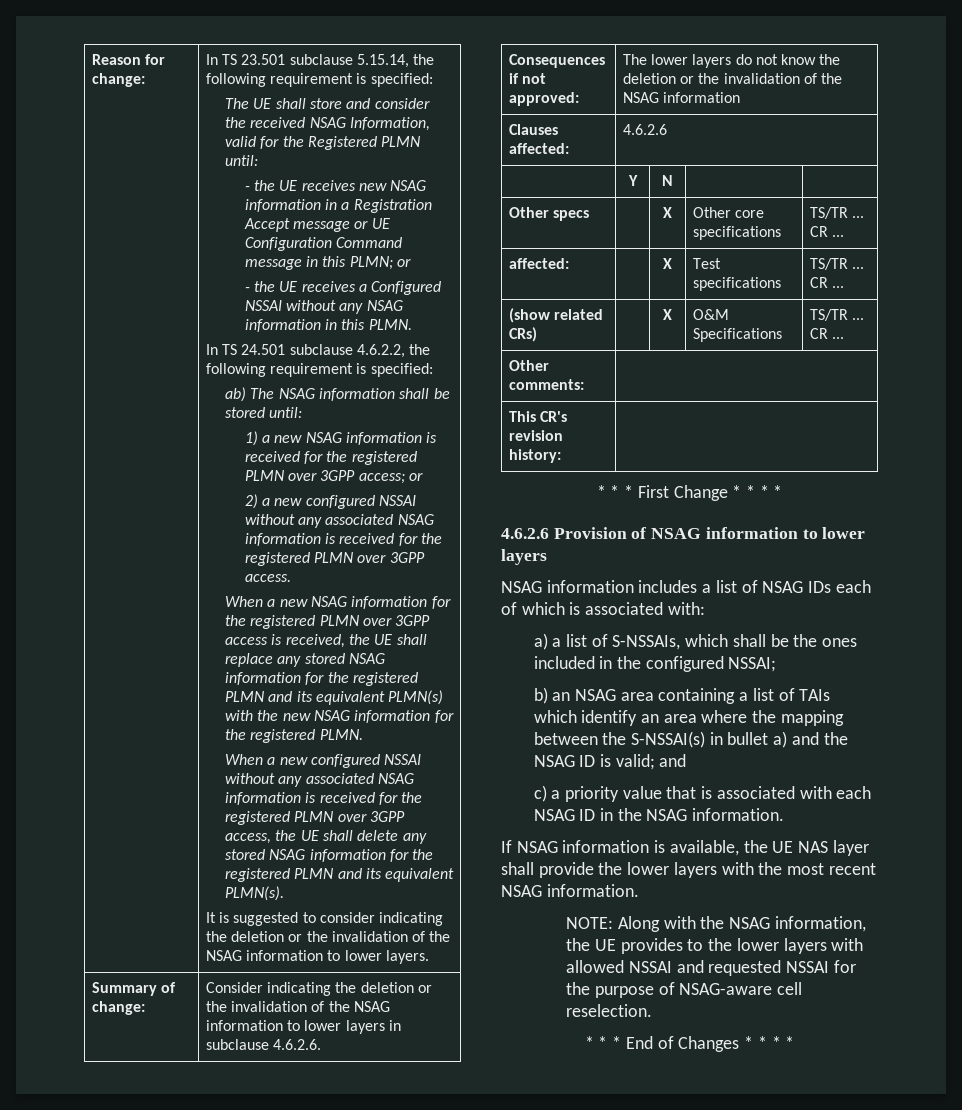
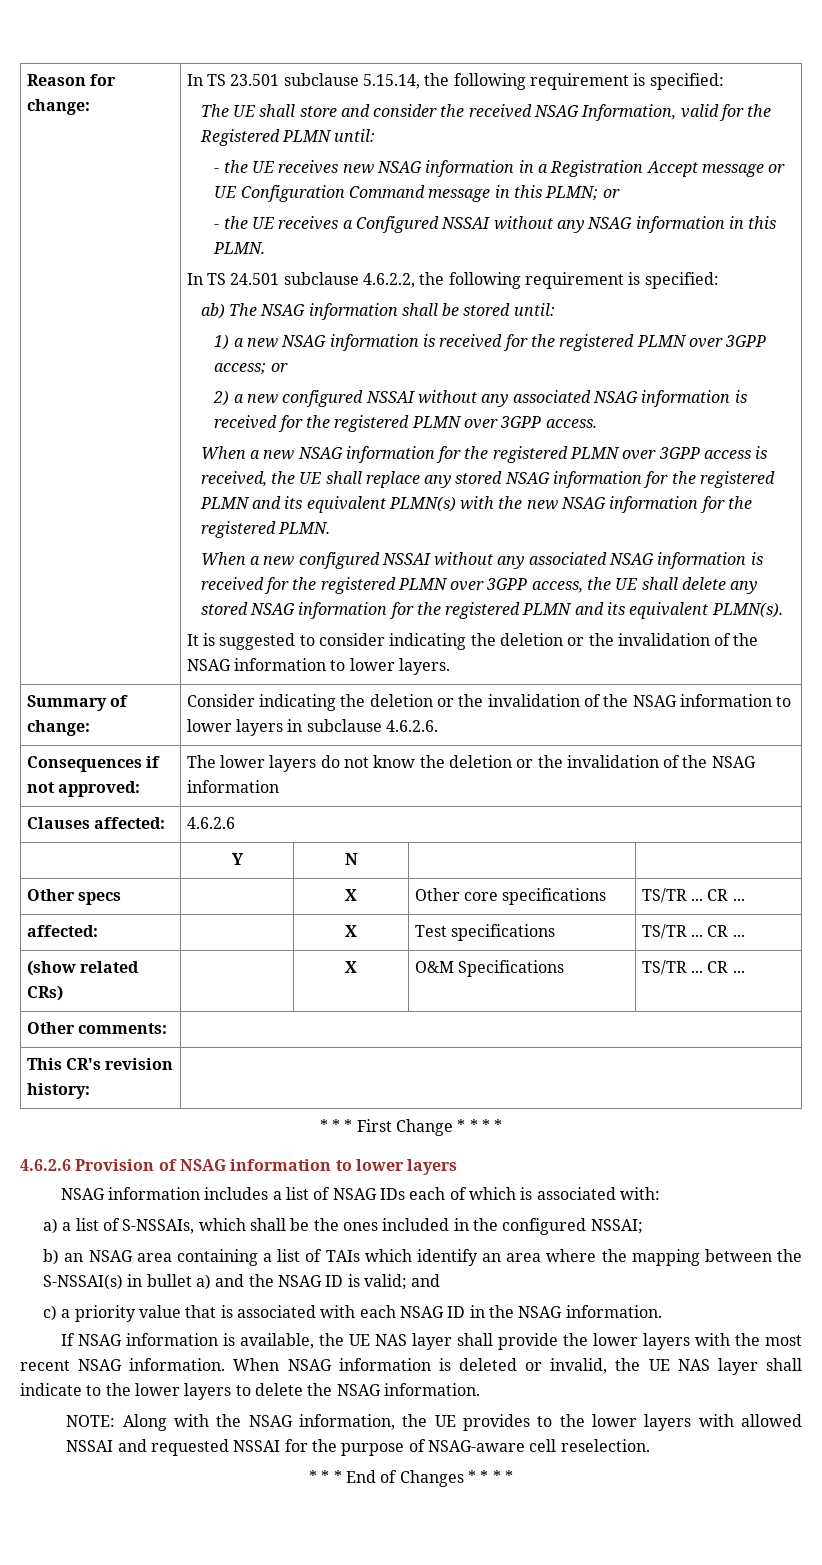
+ When NSAG information is deleted or invalid, the UE NAS layer shall indicate to the lower layers to delete the NSAG information.

